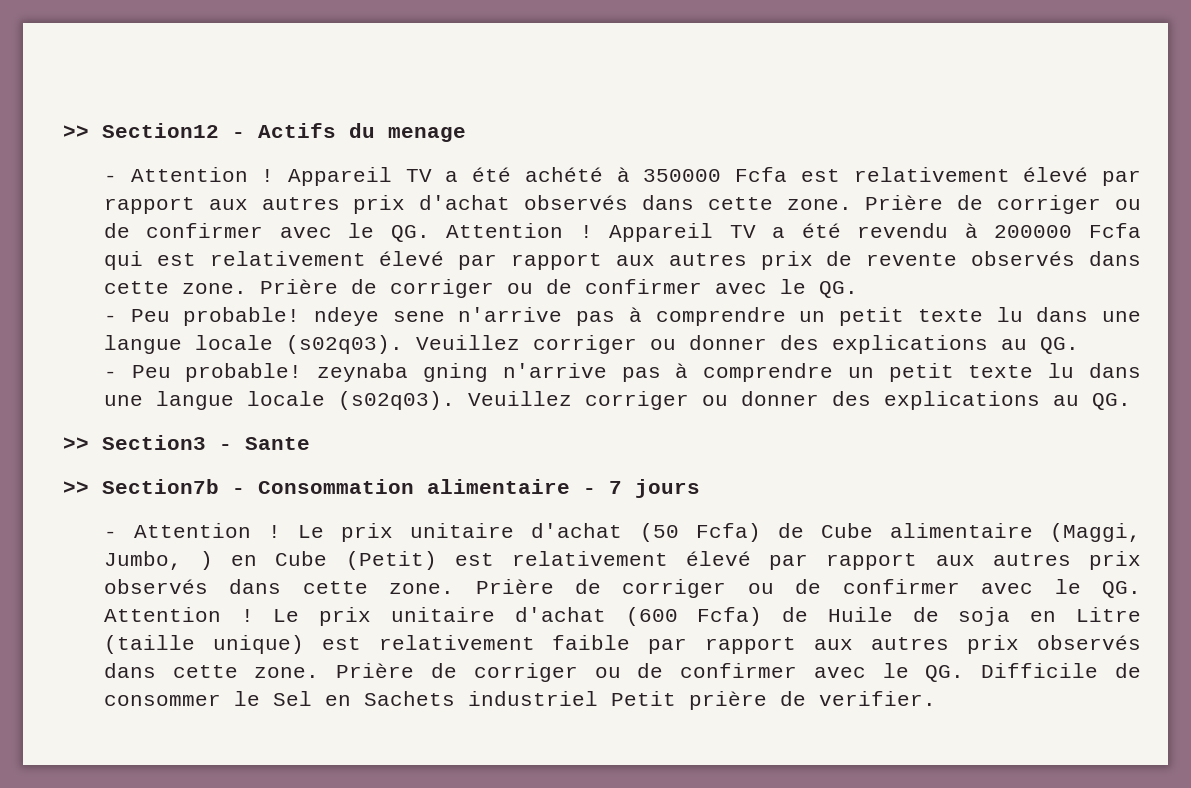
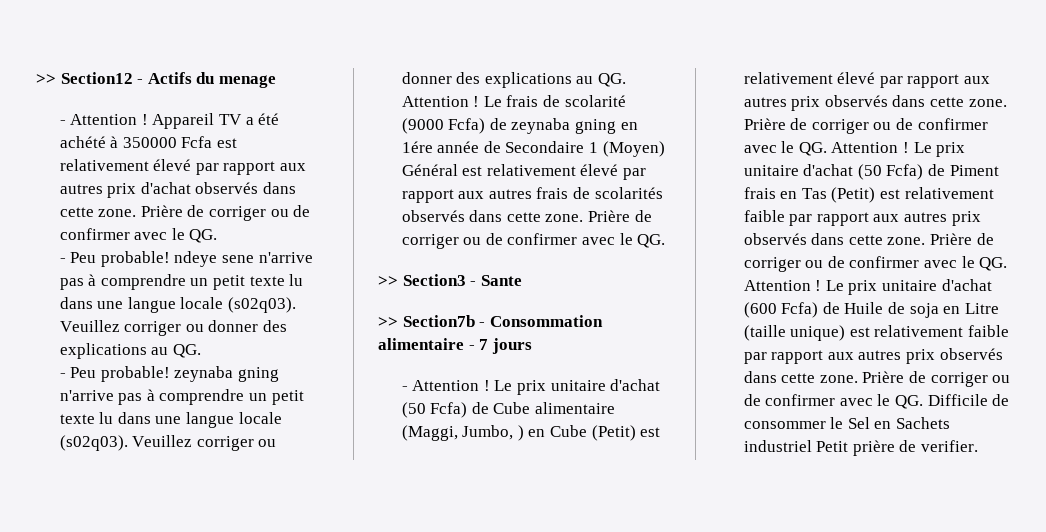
- Appareil TV a été achété à 350000 Fcfa est relativement élevé par rapport aux autres prix d'achat observés dans cette zone. Prière de corriger ou de confirmer avec le QG. Attention ! Appareil TV a été revendu à 200000 Fcfa qui est relativement élevé par rapport aux autres prix de revente observés dans cette zone. Prière de corriger ou de confirmer avec le QG.
+ Appareil TV a été achété à 350000 Fcfa est relativement élevé par rapport aux autres prix d'achat observés dans cette zone. Prière de corriger ou de confirmer avec le QG.
- - Peu probable! zeynaba gning n'arrive pas à comprendre un petit texte lu dans une langue locale (s02q03). Veuillez corriger ou donner des explications au QG.
+ - Peu probable! zeynaba gning n'arrive pas à comprendre un petit texte lu dans une langue locale (s02q03). Veuillez corriger ou donner des explications au QG. Attention ! Le frais de scolarité (9000 Fcfa) de zeynaba gning en 1ére année de Secondaire 1 (Moyen) Général est relativement élevé par rapport aux autres frais de scolarités observés dans cette zone. Prière de corriger ou de confirmer avec le QG.
- Le prix unitaire d'achat (600 Fcfa) de Huile de soja en Litre (taille unique) est relativement faible par rapport aux autres prix observés dans cette zone.
+ Le prix unitaire d'achat (50 Fcfa) de Piment frais en Tas (Petit) est relativement faible par rapport aux autres prix observés dans cette zone. Prière de corriger ou de confirmer avec le QG. Attention ! Le prix unitaire d'achat (600 Fcfa) de Huile de soja en Litre (taille unique) est relativement faible par rapport aux autres prix observés dans cette zone.

